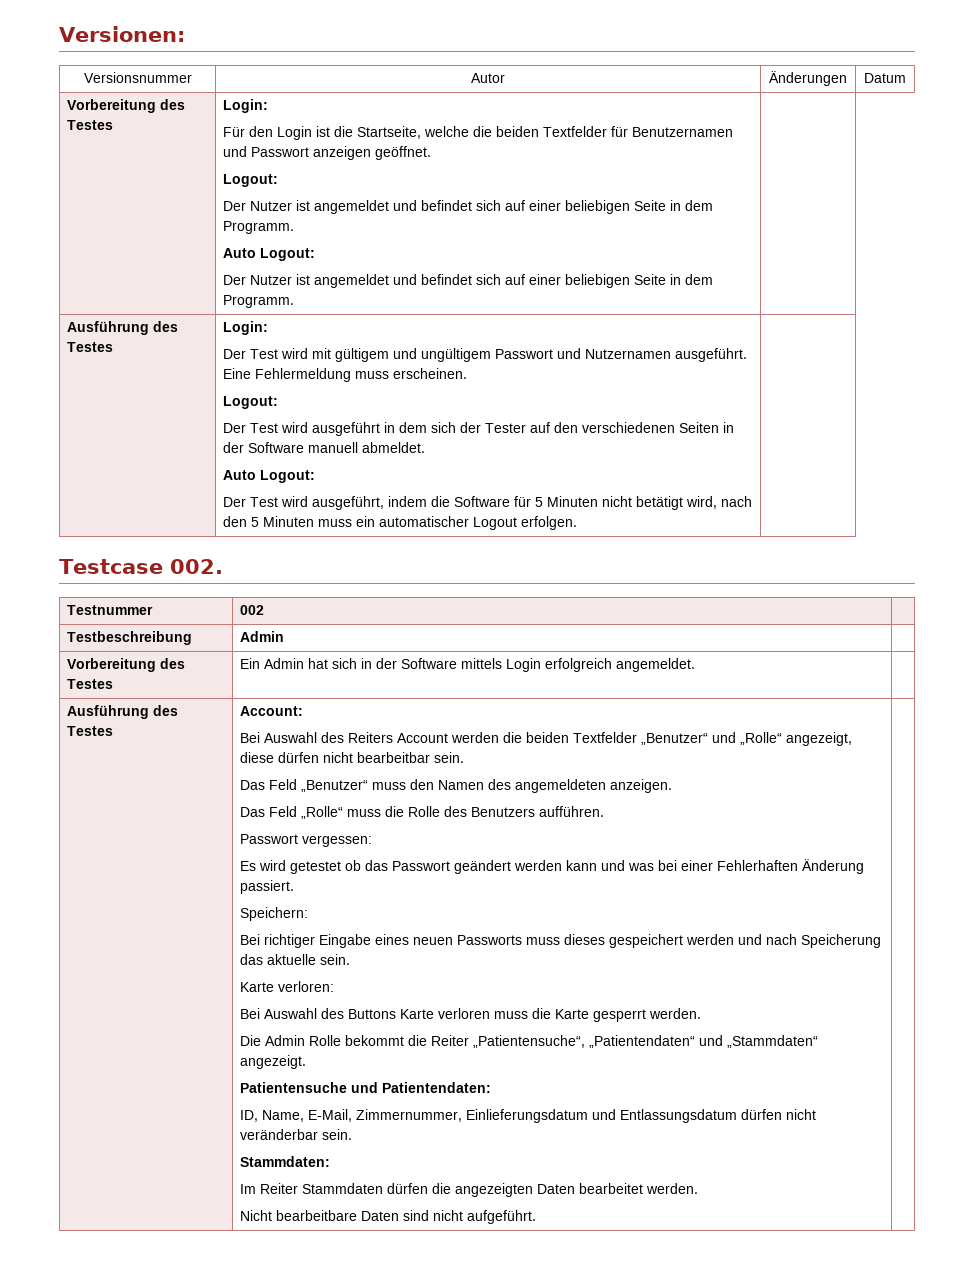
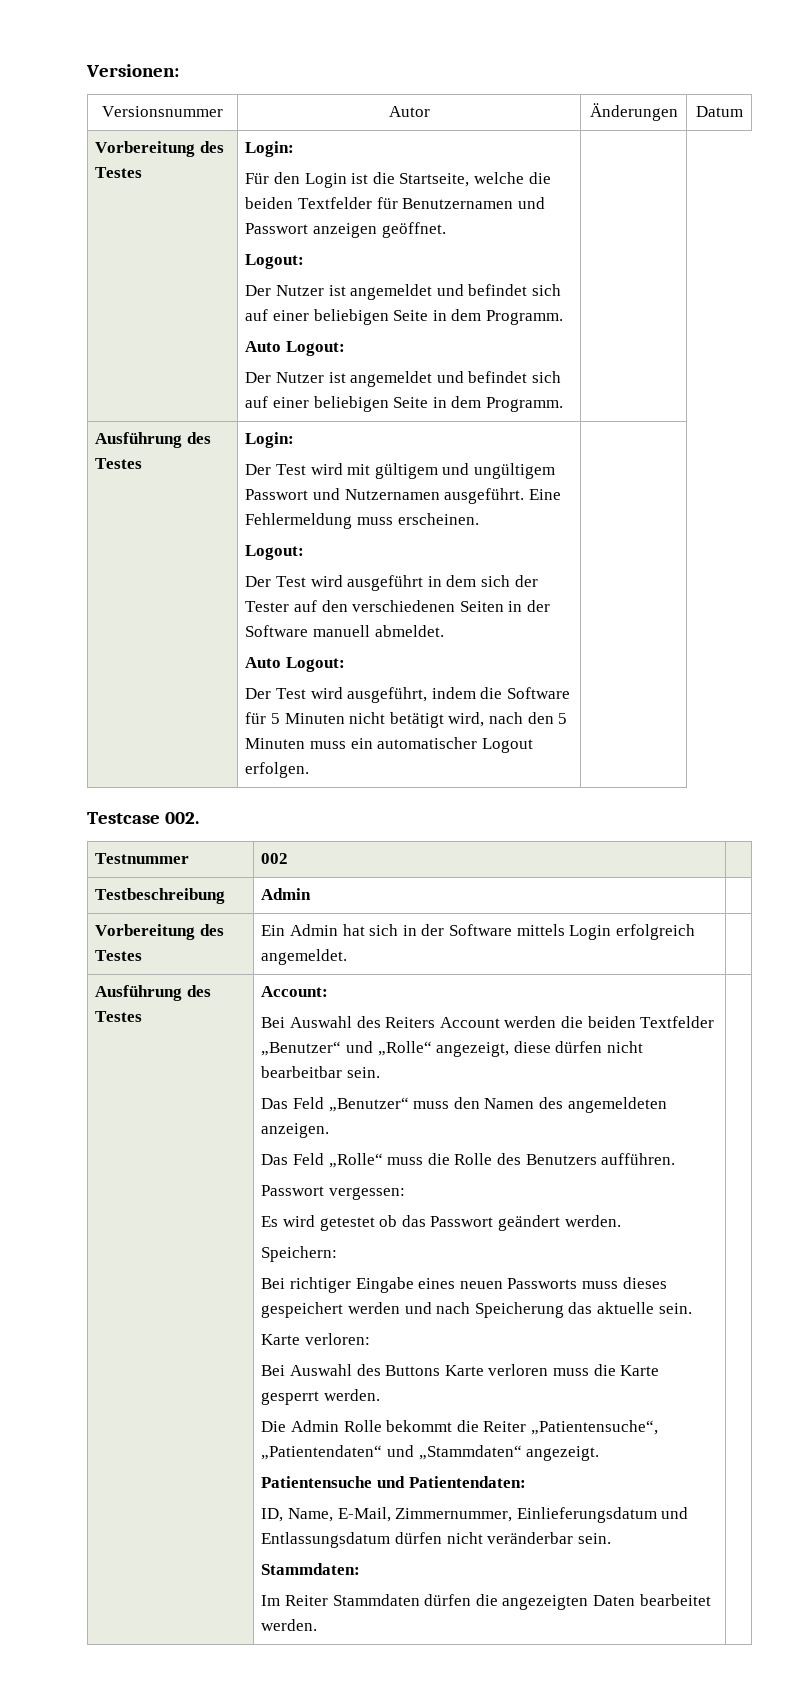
- Es wird getestet ob das Passwort geändert werden kann und was bei einer Fehlerhaften Änderung passiert.
+ Es wird getestet ob das Passwort geändert werden.
- Nicht bearbeitbare Daten sind nicht aufgeführt.

